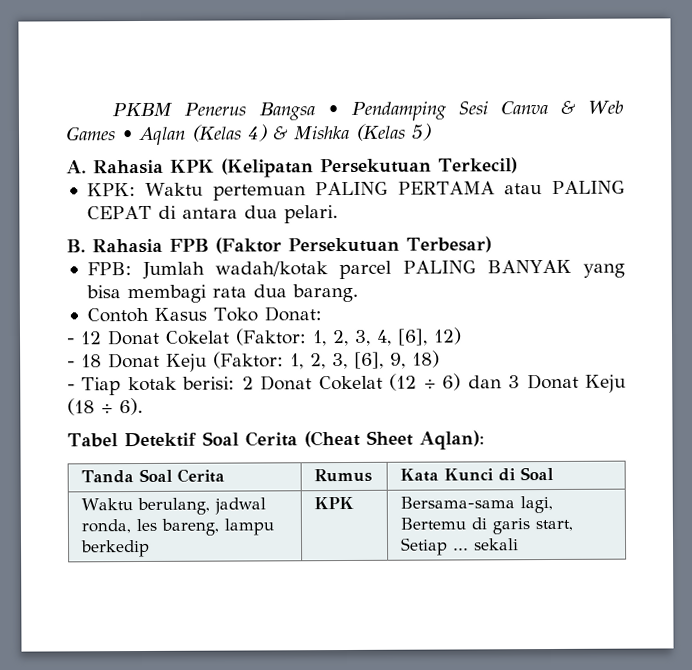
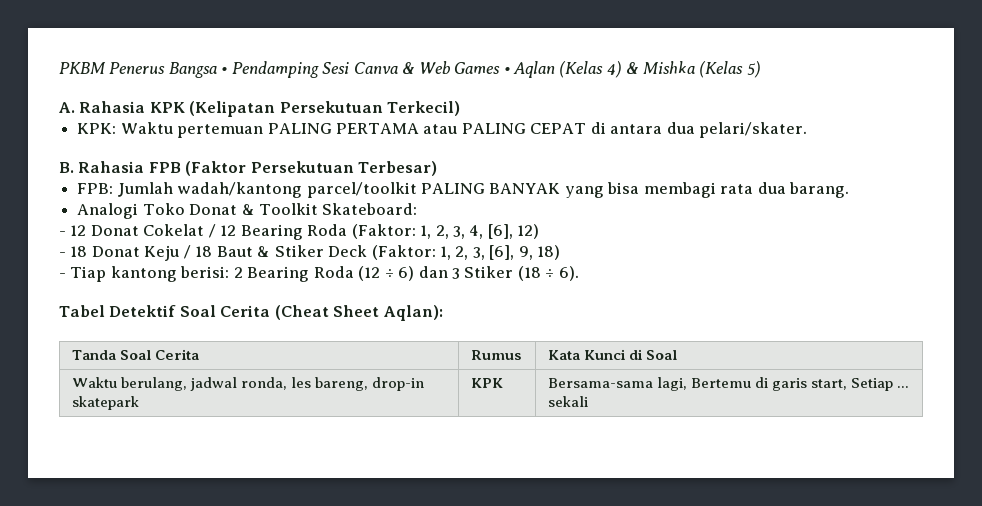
- KPK: Waktu pertemuan PALING PERTAMA atau PALING CEPAT di antara dua pelari.
+ KPK: Waktu pertemuan PALING PERTAMA atau PALING CEPAT di antara dua pelari/skater.
- FPB: Jumlah wadah/kotak parcel PALING BANYAK yang bisa membagi rata dua barang.
+ FPB: Jumlah wadah/kantong parcel/toolkit PALING BANYAK yang bisa membagi rata dua barang.
- Contoh Kasus Toko Donat:
+ Analogi Toko Donat & Toolkit Skateboard:
- - 12 Donat Cokelat (Faktor: 1, 2, 3, 4, [6], 12)
+ - 12 Donat Cokelat / 12 Bearing Roda (Faktor: 1, 2, 3, 4, [6], 12)
- - 18 Donat Keju (Faktor: 1, 2, 3, [6], 9, 18)
+ - 18 Donat Keju / 18 Baut & Stiker Deck (Faktor: 1, 2, 3, [6], 9, 18)
- - Tiap kotak berisi: 2 Donat Cokelat (12 ÷ 6) dan 3 Donat Keju (18 ÷ 6).
+ - Tiap kantong berisi: 2 Bearing Roda (12 ÷ 6) dan 3 Stiker (18 ÷ 6).
- Waktu berulang, jadwal ronda, les bareng, lampu berkedip | KPK | Bersama-sama lagi, Bertemu di garis start, Setiap ... sekali
+ Waktu berulang, jadwal ronda, les bareng, drop-in skatepark | KPK | Bersama-sama lagi, Bertemu di garis start, Setiap ... sekali

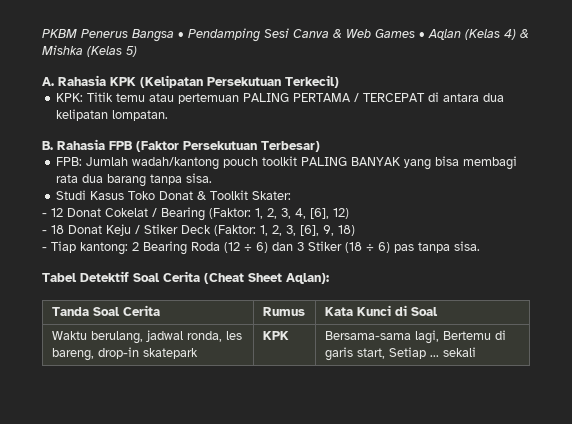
- KPK: Waktu pertemuan PALING PERTAMA atau PALING CEPAT di antara dua pelari/skater.
+ KPK: Titik temu atau pertemuan PALING PERTAMA / TERCEPAT di antara dua kelipatan lompatan.
- FPB: Jumlah wadah/kantong parcel/toolkit PALING BANYAK yang bisa membagi rata dua barang.
- Analogi Toko Donat & Toolkit Skateboard:
+ FPB: Jumlah wadah/kantong pouch toolkit PALING BANYAK yang bisa membagi rata dua barang tanpa sisa.
+ Studi Kasus Toko Donat & Toolkit Skater:
- - 12 Donat Cokelat / 12 Bearing Roda (Faktor: 1, 2, 3, 4, [6], 12)
+ - 12 Donat Cokelat / Bearing (Faktor: 1, 2, 3, 4, [6], 12)
- - 18 Donat Keju / 18 Baut & Stiker Deck (Faktor: 1, 2, 3, [6], 9, 18)
+ - 18 Donat Keju / Stiker Deck (Faktor: 1, 2, 3, [6], 9, 18)
- - Tiap kantong berisi: 2 Bearing Roda (12 ÷ 6) dan 3 Stiker (18 ÷ 6).
+ - Tiap kantong: 2 Bearing Roda (12 ÷ 6) dan 3 Stiker (18 ÷ 6) pas tanpa sisa.

